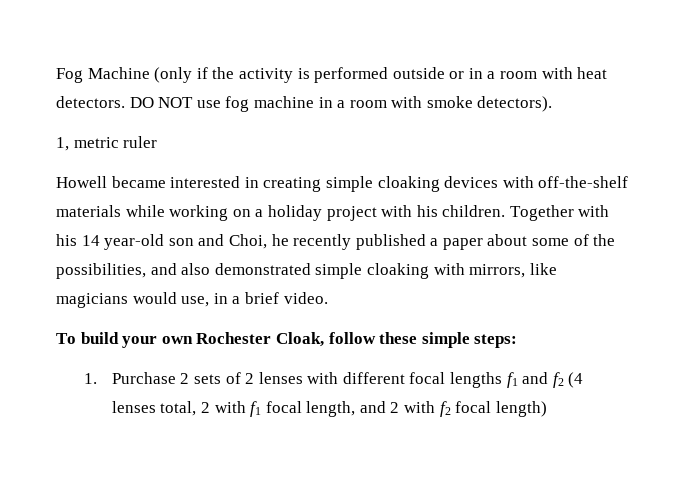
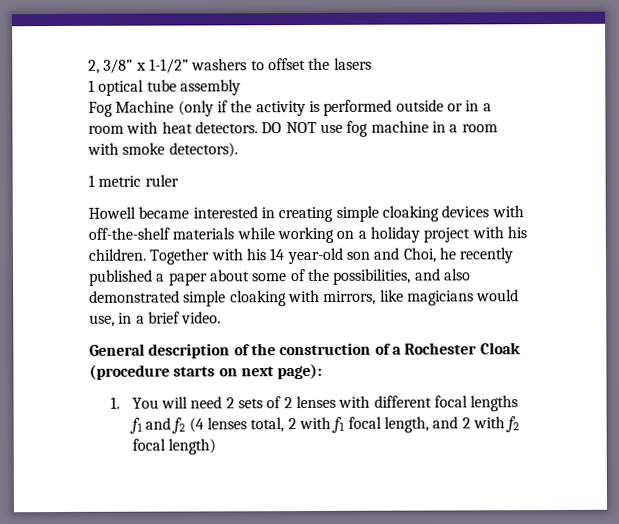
+ 2, 3/8” x 1-1/2” washers to offset the lasers
+ 1 optical tube assembly
- 1, metric ruler
+ 1 metric ruler
- To build your own Rochester Cloak, follow these simple steps:
- 1. Purchase 2 sets of 2 lenses with different focal lengths f1 and f2 (4 lenses total, 2 with f1 focal length, and 2 with f2 focal length)
+ General description of the construction of a Rochester Cloak (procedure starts on next page):
+ 1. You will need 2 sets of 2 lenses with different focal lengths f1 and f2 (4 lenses total, 2 with f1 focal length, and 2 with f2 focal length)

